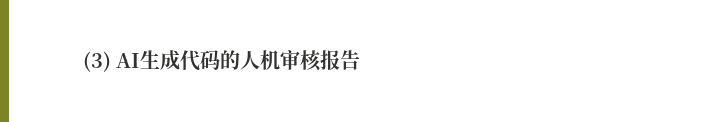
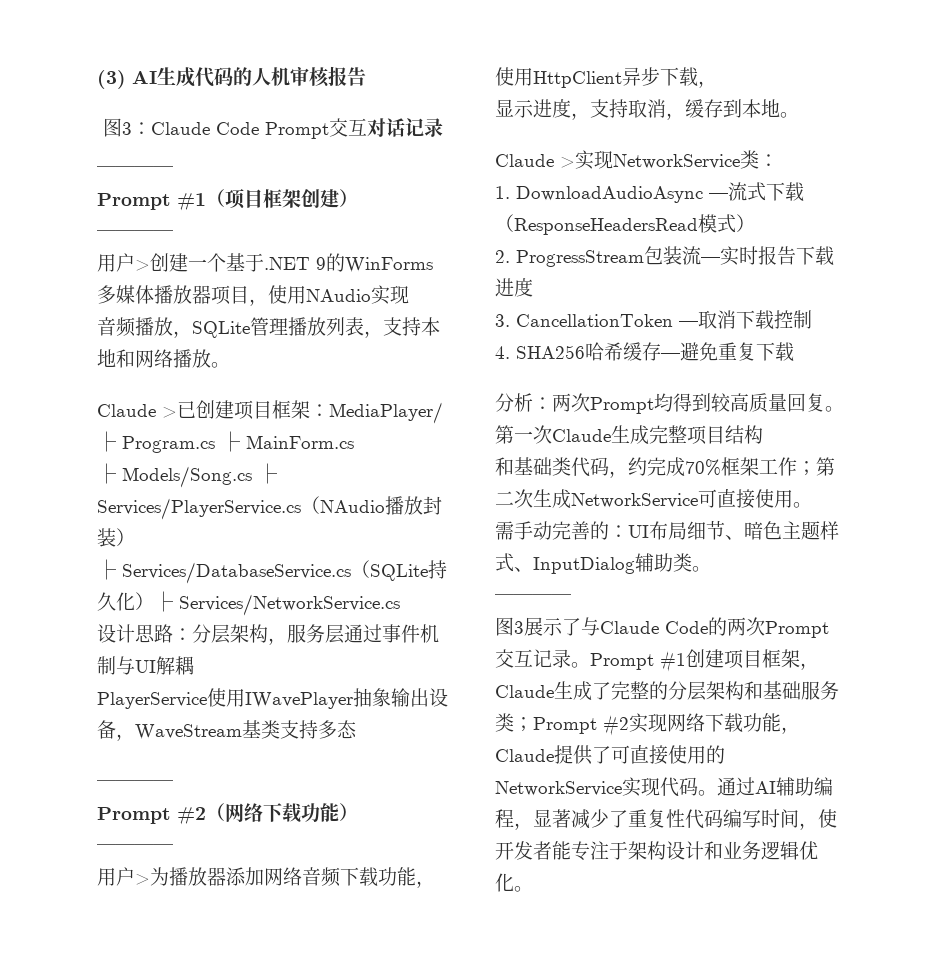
+ 图3：Claude Code Prompt交互对话记录
+ ────
+ Prompt #1（项目框架创建）
+ ────
+ 用户>创建一个基于.NET 9的WinForms多媒体播放器项目，使用NAudio实现
+ 音频播放，SQLite管理播放列表，支持本地和网络播放。
+ Claude >已创建项目框架：MediaPlayer/ ├ Program.cs ├ MainForm.cs
+ ├ Models/Song.cs ├ Services/PlayerService.cs（NAudio播放封装）
+ ├ Services/DatabaseService.cs（SQLite持久化）├ Services/NetworkService.cs
+ 设计思路：分层架构，服务层通过事件机制与UI解耦
+ PlayerService使用IWavePlayer抽象输出设备，WaveStream基类支持多态
+ ────
+ Prompt #2（网络下载功能）
+ ────
+ 用户>为播放器添加网络音频下载功能，使用HttpClient异步下载，
+ 显示进度，支持取消，缓存到本地。
+ Claude >实现NetworkService类：
+ 1. DownloadAudioAsync —流式下载（ResponseHeadersRead模式）
+ 2. ProgressStream包装流—实时报告下载进度
+ 3. CancellationToken —取消下载控制
+ 4. SHA256哈希缓存—避免重复下载
+ 分析：两次Prompt均得到较高质量回复。第一次Claude生成完整项目结构
+ 和基础类代码，约完成70%框架工作；第二次生成NetworkService可直接使用。
+ 需手动完善的：UI布局细节、暗色主题样式、InputDialog辅助类。
+ ────
+ 图3展示了与Claude Code的两次Prompt交互记录。Prompt #1创建项目框架，Claude生成了完整的分层架构和基础服务类；Prompt #2实现网络下载功能，Claude提供了可直接使用的NetworkService实现代码。通过AI辅助编程，显著减少了重复性代码编写时间，使开发者能专注于架构设计和业务逻辑优化。

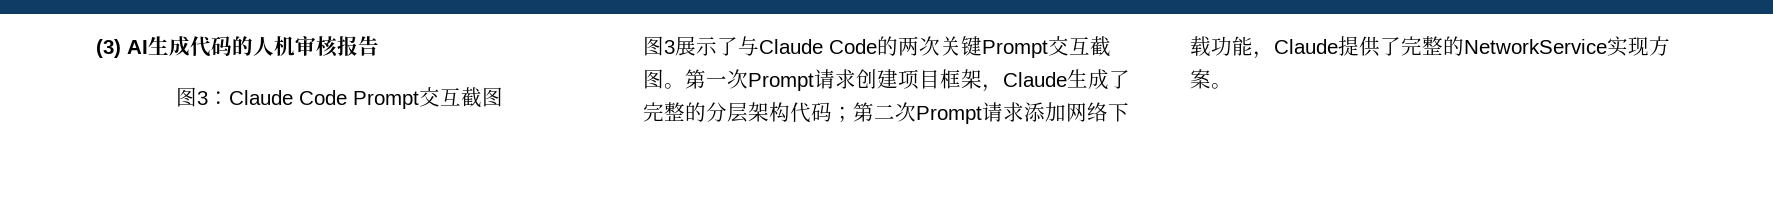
- 图3：Claude Code Prompt交互对话记录
- ────
- Prompt #1（项目框架创建）
- ────
- 用户>创建一个基于.NET 9的WinForms多媒体播放器项目，使用NAudio实现
- 音频播放，SQLite管理播放列表，支持本地和网络播放。
- Claude >已创建项目框架：MediaPlayer/ ├ Program.cs ├ MainForm.cs
- ├ Models/Song.cs ├ Services/PlayerService.cs（NAudio播放封装）
- ├ Services/DatabaseService.cs（SQLite持久化）├ Services/NetworkService.cs
- 设计思路：分层架构，服务层通过事件机制与UI解耦
- PlayerService使用IWavePlayer抽象输出设备，WaveStream基类支持多态
- ────
- Prompt #2（网络下载功能）
- ────
- 用户>为播放器添加网络音频下载功能，使用HttpClient异步下载，
- 显示进度，支持取消，缓存到本地。
- Claude >实现NetworkService类：
- 1. DownloadAudioAsync —流式下载（ResponseHeadersRead模式）
- 2. ProgressStream包装流—实时报告下载进度
- 3. CancellationToken —取消下载控制
- 4. SHA256哈希缓存—避免重复下载
- 分析：两次Prompt均得到较高质量回复。第一次Claude生成完整项目结构
- 和基础类代码，约完成70%框架工作；第二次生成NetworkService可直接使用。
- 需手动完善的：UI布局细节、暗色主题样式、InputDialog辅助类。
- ────
+ 图3：Claude Code Prompt交互截图
- 图3展示了与Claude Code的两次Prompt交互记录。Prompt #1创建项目框架，Claude生成了完整的分层架构和基础服务类；Prompt #2实现网络下载功能，Claude提供了可直接使用的NetworkService实现代码。通过AI辅助编程，显著减少了重复性代码编写时间，使开发者能专注于架构设计和业务逻辑优化。
+ 图3展示了与Claude Code的两次关键Prompt交互截图。第一次Prompt请求创建项目框架，Claude生成了完整的分层架构代码；第二次Prompt请求添加网络下载功能，Claude提供了完整的NetworkService实现方案。

